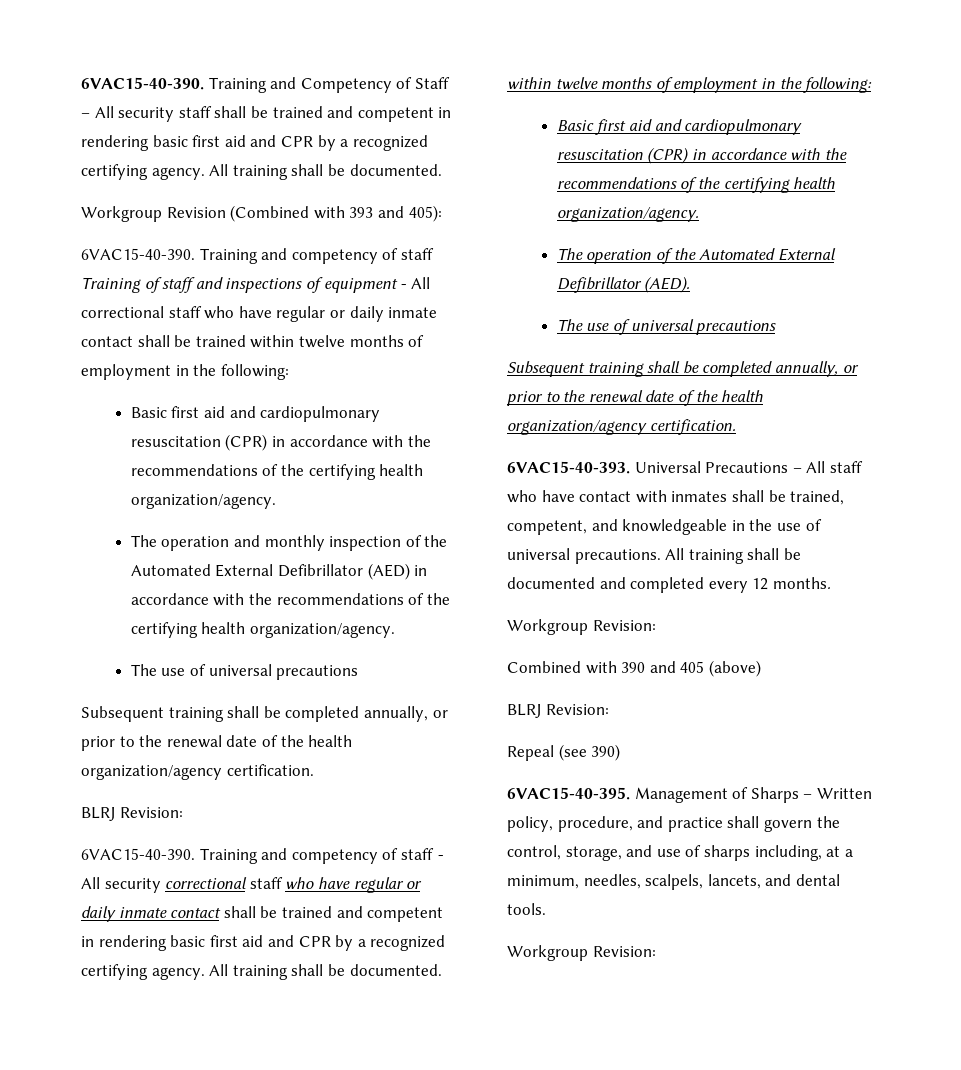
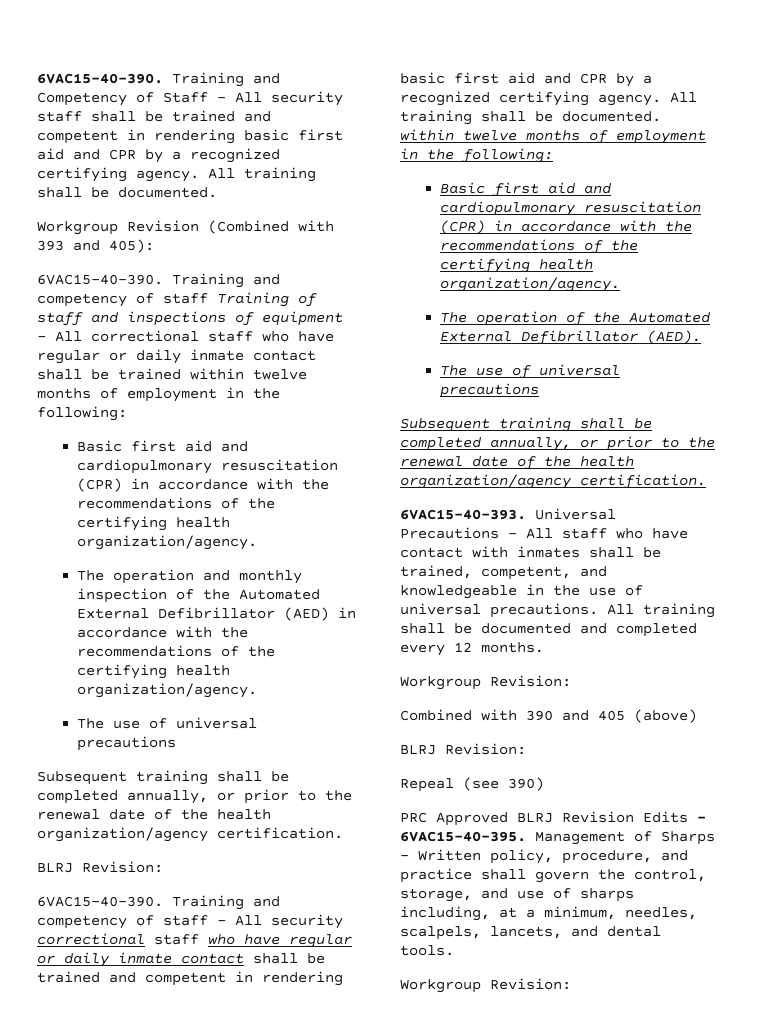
- 6VAC15-40-395.
+ PRC Approved BLRJ Revision Edits - 6VAC15-40-395.

